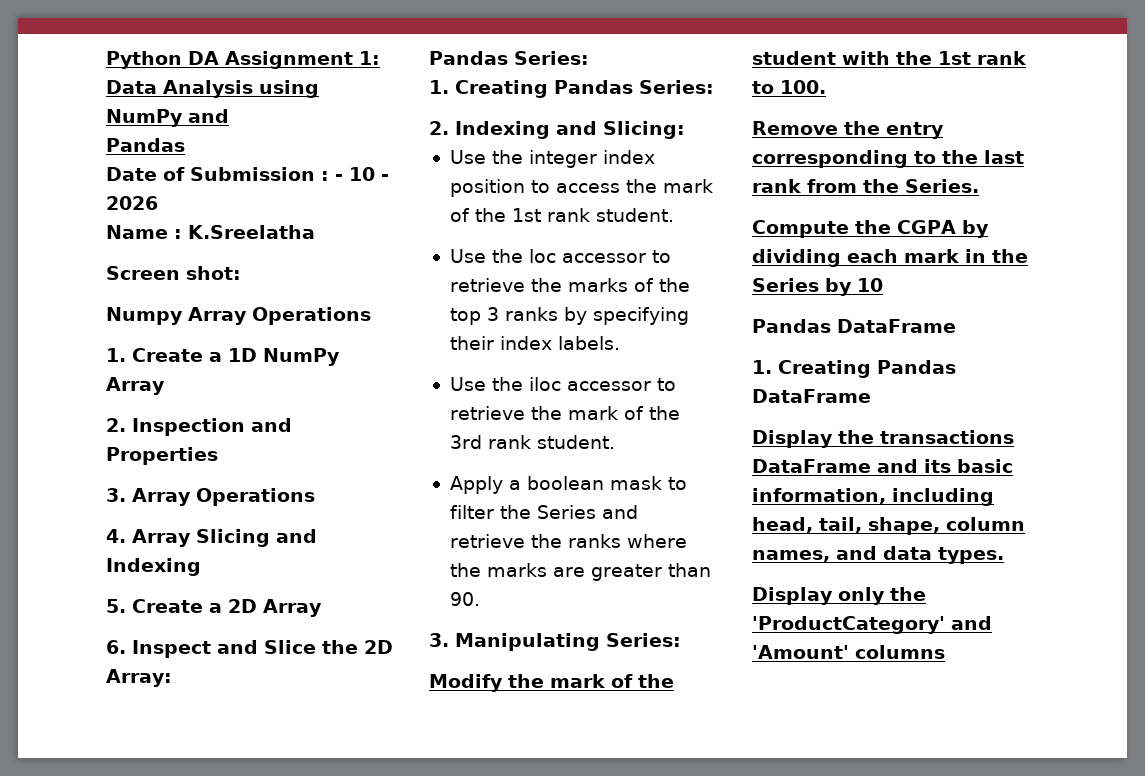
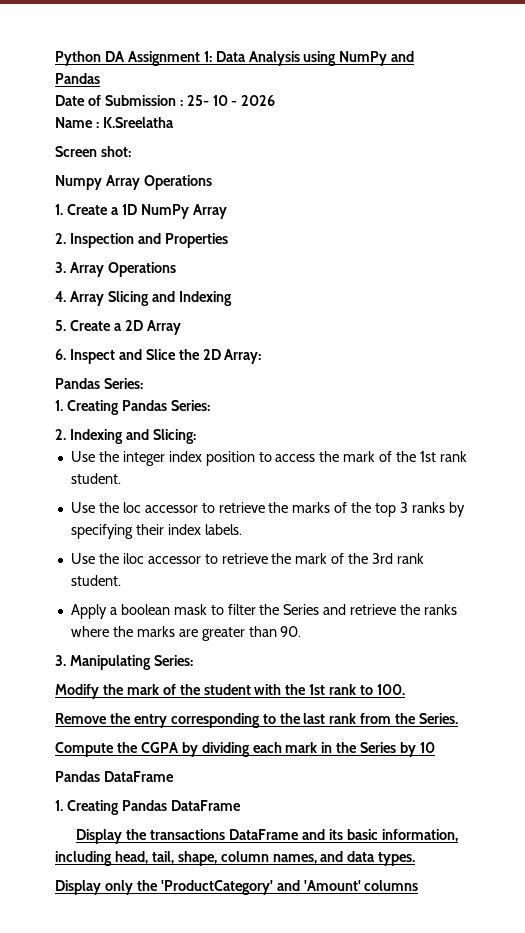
- Date of Submission : - 10 - 2026
+ Date of Submission : 25- 10 - 2026

